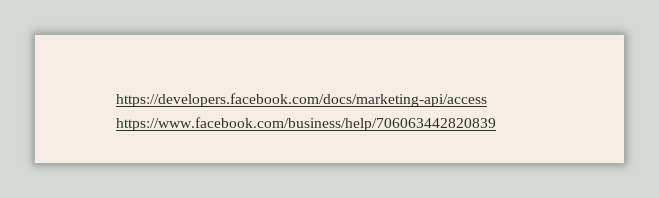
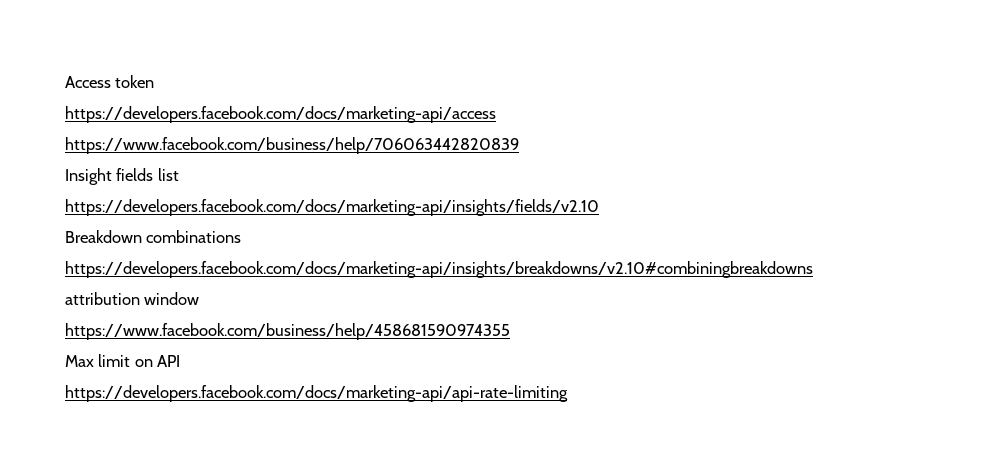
+ Access token
+ Insight fields list
+ https://developers.facebook.com/docs/marketing-api/insights/fields/v2.10
+ Breakdown combinations
+ https://developers.facebook.com/docs/marketing-api/insights/breakdowns/v2.10#combiningbreakdowns
+ attribution window
+ https://www.facebook.com/business/help/458681590974355
+ Max limit on API
+ https://developers.facebook.com/docs/marketing-api/api-rate-limiting

